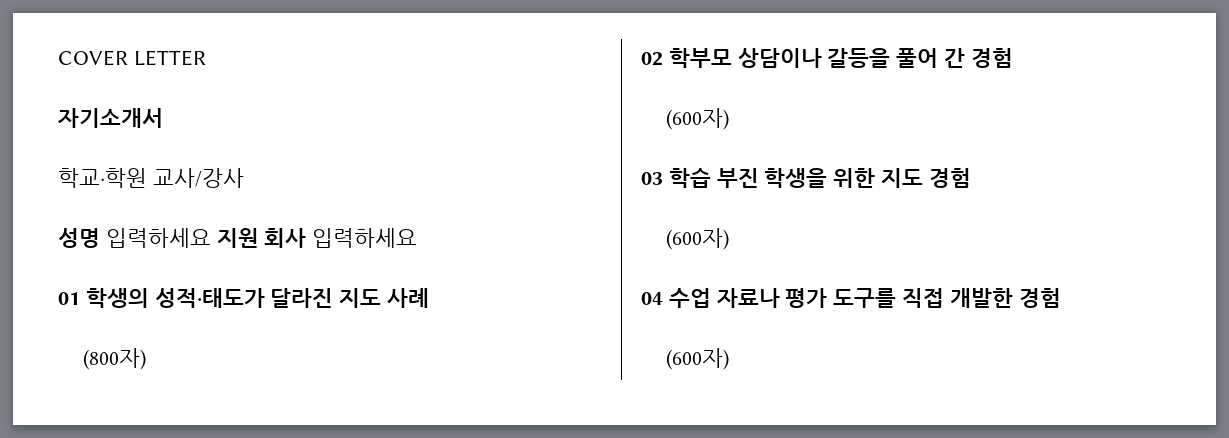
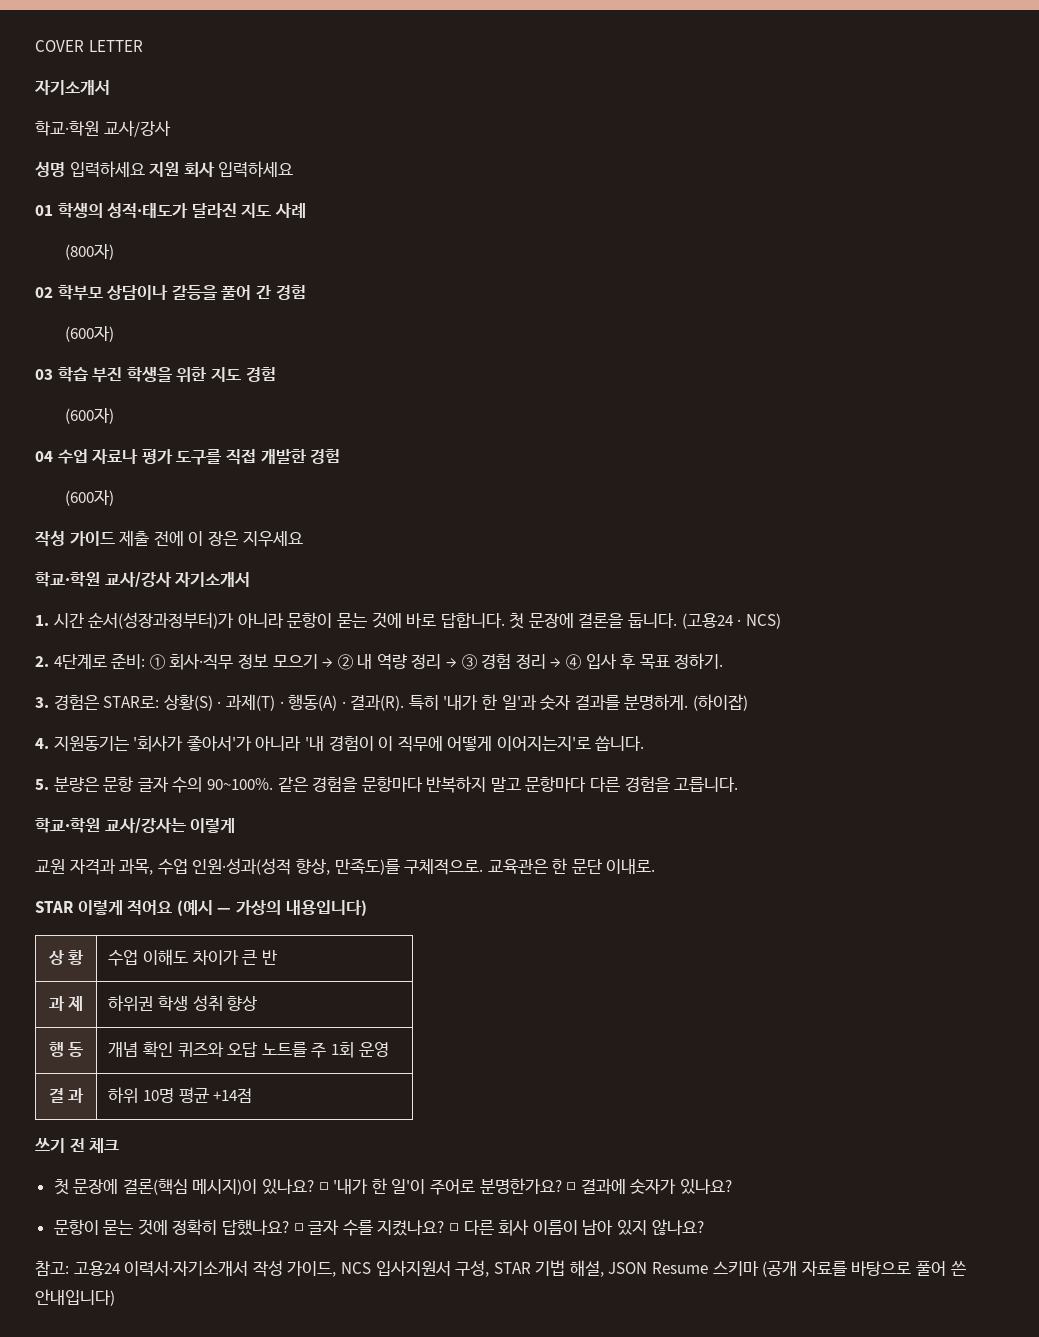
+ 작성 가이드 제출 전에 이 장은 지우세요
+ 학교·학원 교사/강사 자기소개서
+ 1. 시간 순서(성장과정부터)가 아니라 문항이 묻는 것에 바로 답합니다. 첫 문장에 결론을 둡니다. (고용24 · NCS)
+ 2. 4단계로 준비: ① 회사·직무 정보 모으기 → ② 내 역량 정리 → ③ 경험 정리 → ④ 입사 후 목표 정하기.
+ 3. 경험은 STAR로: 상황(S) · 과제(T) · 행동(A) · 결과(R). 특히 '내가 한 일'과 숫자 결과를 분명하게. (하이잡)
+ 4. 지원동기는 '회사가 좋아서'가 아니라 '내 경험이 이 직무에 어떻게 이어지는지'로 씁니다.
+ 5. 분량은 문항 글자 수의 90~100%. 같은 경험을 문항마다 반복하지 말고 문항마다 다른 경험을 고릅니다.
+ 학교·학원 교사/강사는 이렇게
+ 교원 자격과 과목, 수업 인원·성과(성적 향상, 만족도)를 구체적으로. 교육관은 한 문단 이내로.
+ STAR 이렇게 적어요 (예시 — 가상의 내용입니다)
+ 상 황 | 수업 이해도 차이가 큰 반
+ 과 제 | 하위권 학생 성취 향상
+ 행 동 | 개념 확인 퀴즈와 오답 노트를 주 1회 운영
+ 결 과 | 하위 10명 평균 +14점
+ 쓰기 전 체크
+ 첫 문장에 결론(핵심 메시지)이 있나요? □ '내가 한 일'이 주어로 분명한가요? □ 결과에 숫자가 있나요?
+ 문항이 묻는 것에 정확히 답했나요? □ 글자 수를 지켰나요? □ 다른 회사 이름이 남아 있지 않나요?
+ 참고: 고용24 이력서·자기소개서 작성 가이드, NCS 입사지원서 구성, STAR 기법 해설, JSON Resume 스키마 (공개 자료를 바탕으로 풀어 쓴 안내입니다)

